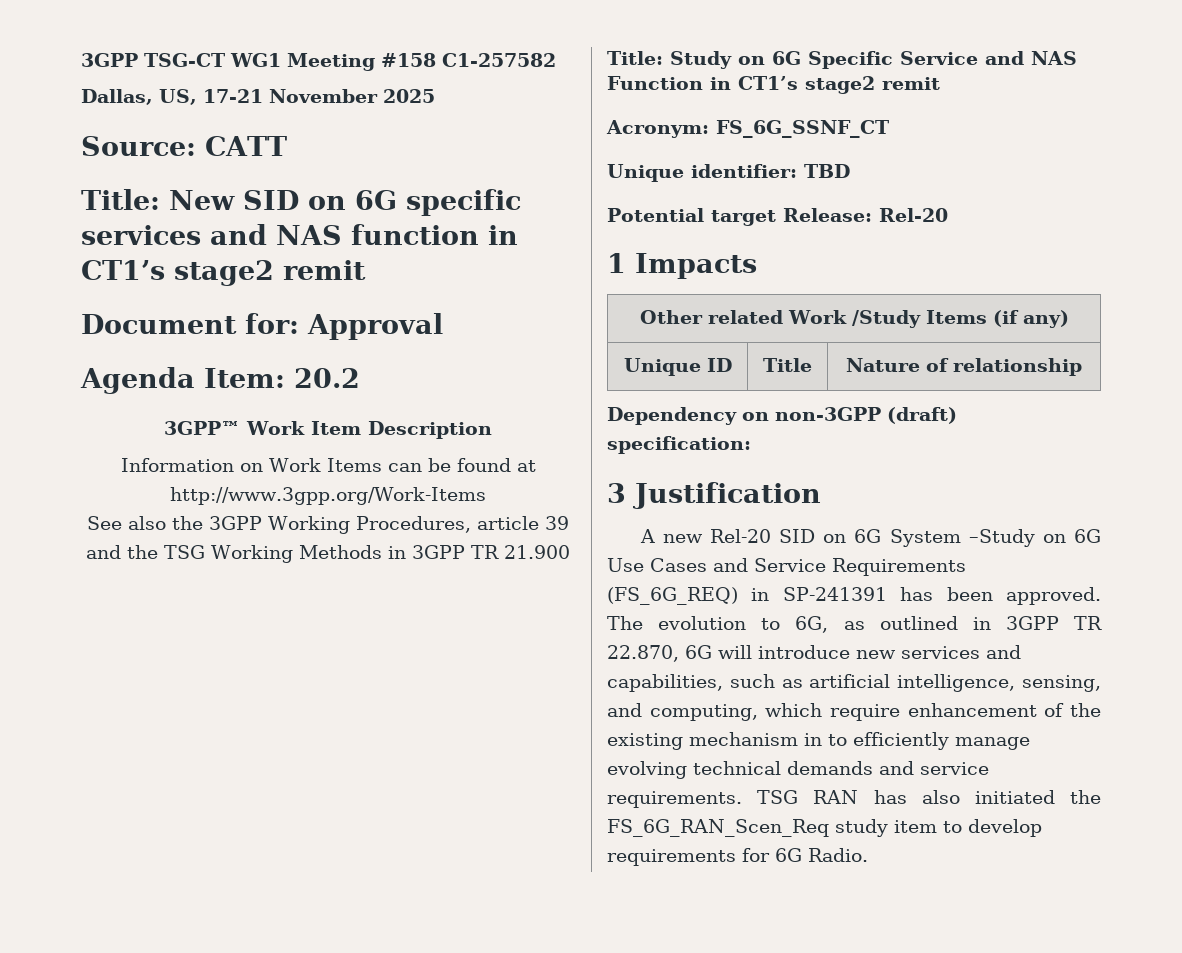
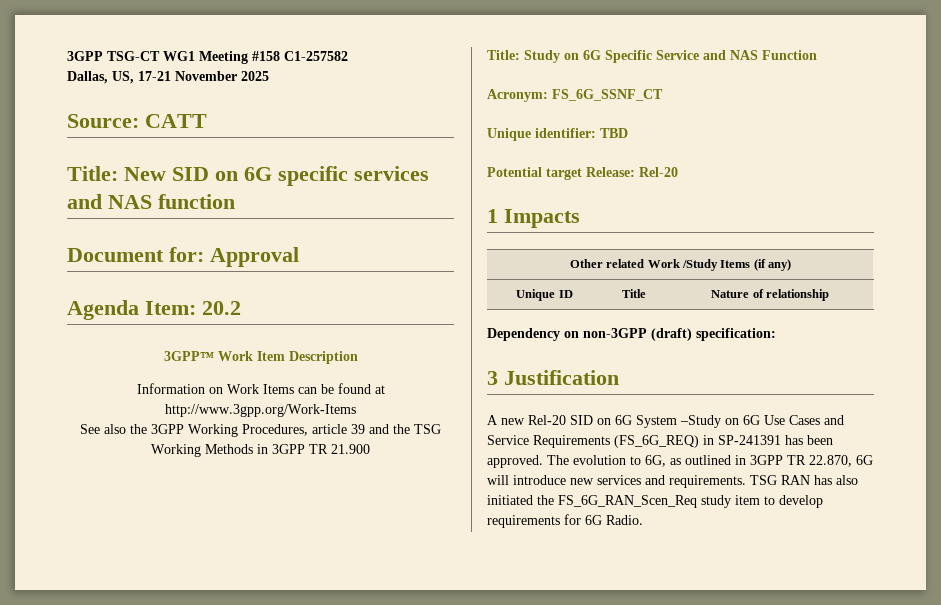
- Title: New SID on 6G specific services and NAS function in CT1’s stage2 remit
+ Title: New SID on 6G specific services and NAS function
- Title: Study on 6G Specific Service and NAS Function in CT1’s stage2 remit
+ Title: Study on 6G Specific Service and NAS Function
- The evolution to 6G, as outlined in 3GPP TR 22.870, 6G will introduce new services and capabilities, such as artificial intelligence, sensing, and computing, which require enhancement of the existing mechanism in to efficiently manage evolving technical demands and service requirements.
+ The evolution to 6G, as outlined in 3GPP TR 22.870, 6G will introduce new services and requirements.

